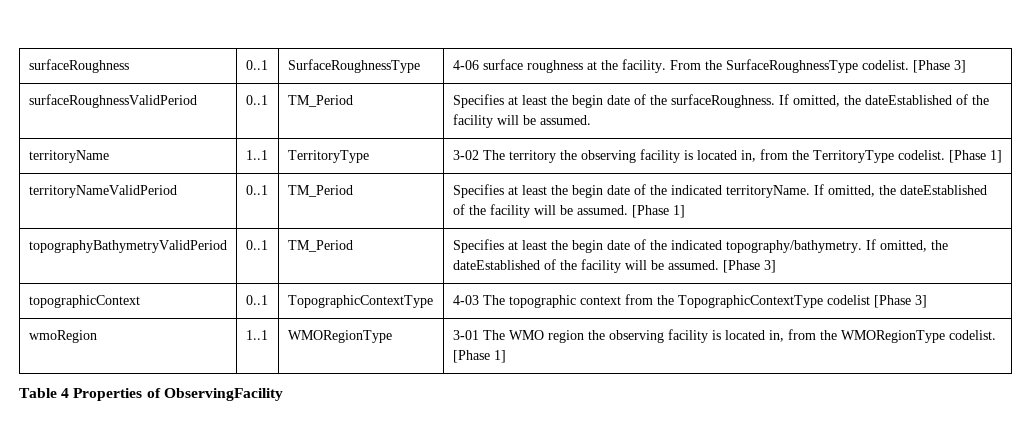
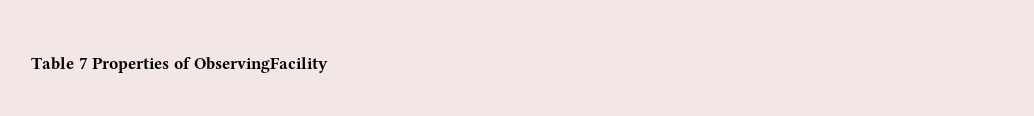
- surfaceRoughness | 0..1 | SurfaceRoughnessType | 4-06 surface roughness at the facility. From the SurfaceRoughnessType codelist. [Phase 3]
- surfaceRoughnessValidPeriod | 0..1 | TM_Period | Specifies at least the begin date of the surfaceRoughness. If omitted, the dateEstablished of the facility will be assumed.
- territoryName | 1..1 | TerritoryType | 3-02 The territory the observing facility is located in, from the TerritoryType codelist. [Phase 1]
- territoryNameValidPeriod | 0..1 | TM_Period | Specifies at least the begin date of the indicated territoryName. If omitted, the dateEstablished of the facility will be assumed. [Phase 1]
- topographyBathymetryValidPeriod | 0..1 | TM_Period | Specifies at least the begin date of the indicated topography/bathymetry. If omitted, the dateEstablished of the facility will be assumed. [Phase 3]
- topographicContext | 0..1 | TopographicContextType | 4-03 The topographic context from the TopographicContextType codelist [Phase 3]
- wmoRegion | 1..1 | WMORegionType | 3-01 The WMO region the observing facility is located in, from the WMORegionType codelist. [Phase 1]
- Table 4 Properties of ObservingFacility
+ Table 7 Properties of ObservingFacility

